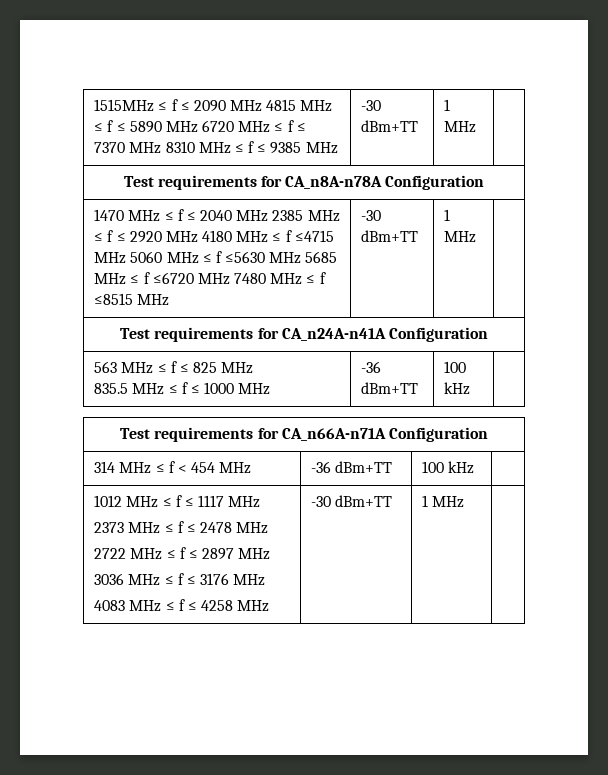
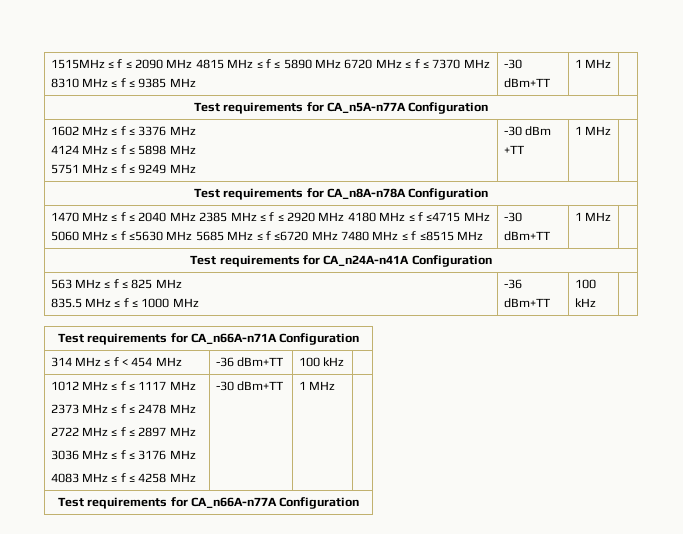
+ Test requirements for CA_n5A-n77A Configuration
+ 1602 MHz ≤ f ≤ 3376 MHz
+ 4124 MHz ≤ f ≤ 5898 MHz
+ 5751 MHz ≤ f ≤ 9249 MHz | -30 dBm +TT | 1 MHz |
+ Test requirements for CA_n66A-n77A Configuration

